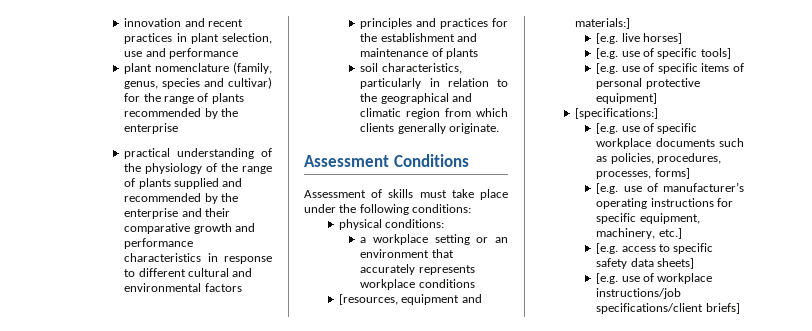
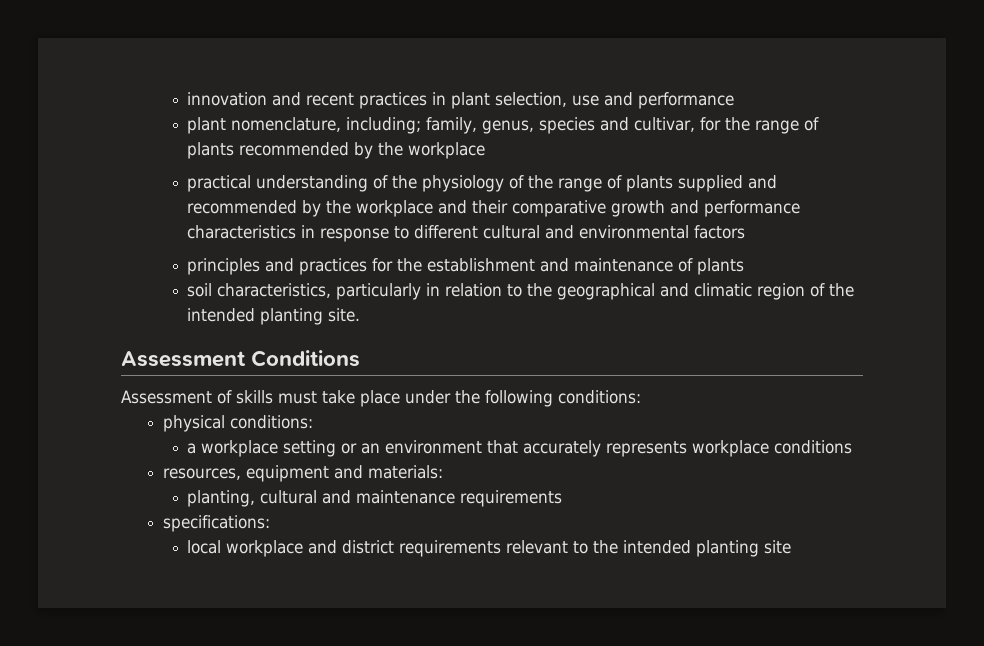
- plant nomenclature (family, genus, species and cultivar) for the range of plants recommended by the enterprise
+ plant nomenclature, including; family, genus, species and cultivar, for the range of plants recommended by the workplace
- practical understanding of the physiology of the range of plants supplied and recommended by the enterprise and their comparative growth and performance characteristics in response to different cultural and environmental factors
+ practical understanding of the physiology of the range of plants supplied and recommended by the workplace and their comparative growth and performance characteristics in response to different cultural and environmental factors
- soil characteristics, particularly in relation to the geographical and climatic region from which clients generally originate.
+ soil characteristics, particularly in relation to the geographical and climatic region of the intended planting site.
- [resources, equipment and materials:]
- [e.g. live horses]
- [e.g. use of specific tools]
- [e.g. use of specific items of personal protective equipment]
- [specifications:]
- [e.g. use of specific workplace documents such as policies, procedures, processes, forms]
- [e.g. use of manufacturer’s operating instructions for specific equipment, machinery, etc.]
- [e.g. access to specific safety data sheets]
- [e.g. use of workplace instructions/job specifications/client briefs]
+ resources, equipment and materials:
+ planting, cultural and maintenance requirements
+ specifications:
+ local workplace and district requirements relevant to the intended planting site

